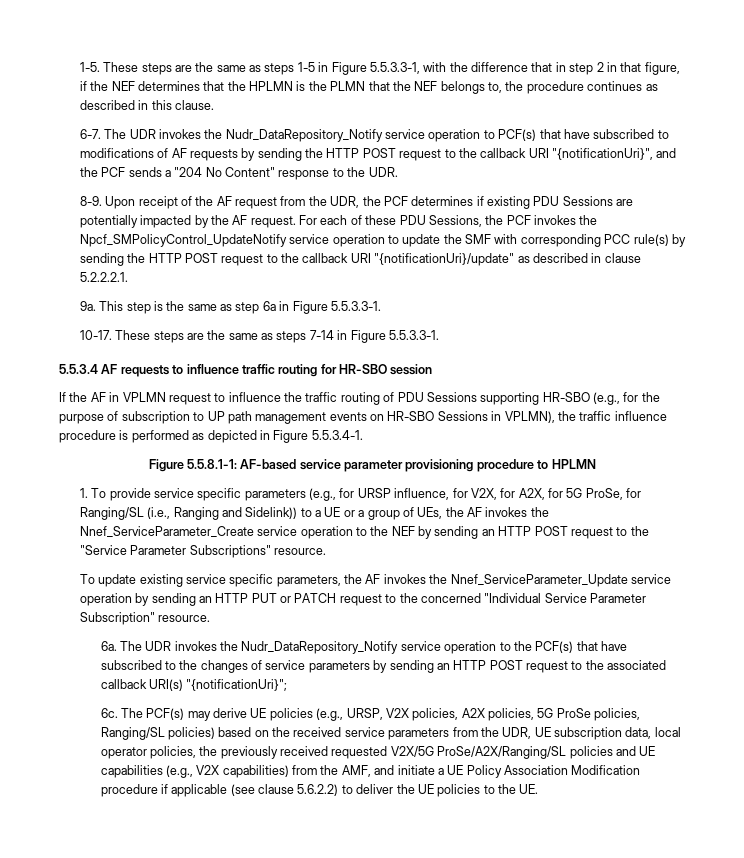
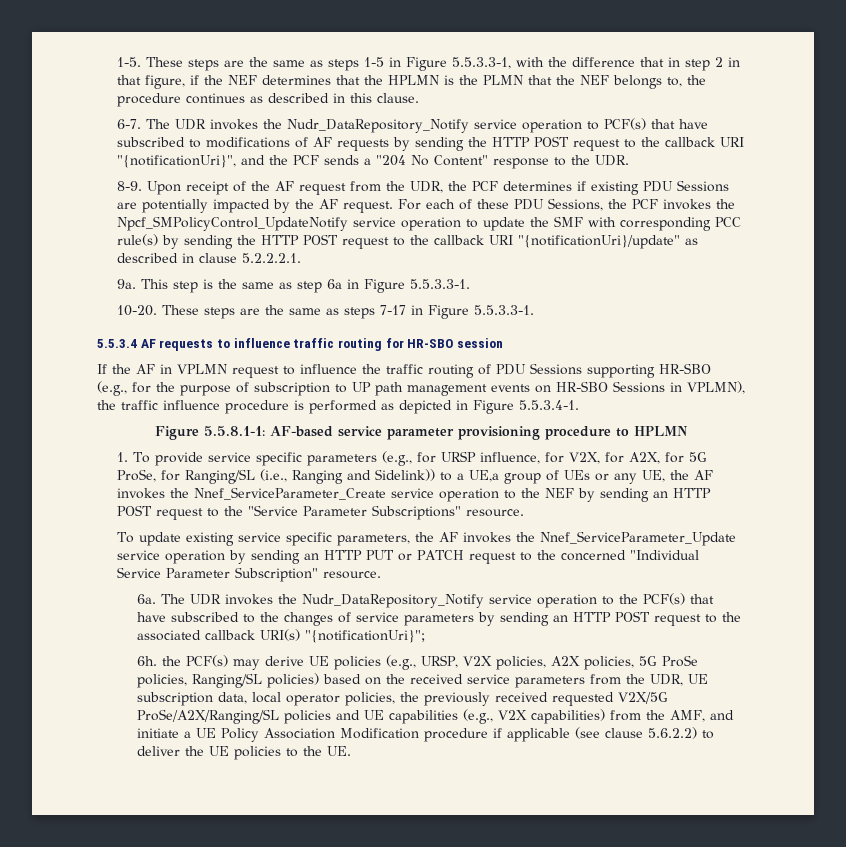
- 10-17. These steps are the same as steps 7-14 in Figure 5.5.3.3-1.
+ 10-20. These steps are the same as steps 7-17 in Figure 5.5.3.3-1.
- 1. To provide service specific parameters (e.g., for URSP influence, for V2X, for A2X, for 5G ProSe, for Ranging/SL (i.e., Ranging and Sidelink)) to a UE or a group of UEs, the AF invokes the Nnef_ServiceParameter_Create service operation to the NEF by sending an HTTP POST request to the "Service Parameter Subscriptions" resource.
+ 1. To provide service specific parameters (e.g., for URSP influence, for V2X, for A2X, for 5G ProSe, for Ranging/SL (i.e., Ranging and Sidelink)) to a UE,a group of UEs or any UE, the AF invokes the Nnef_ServiceParameter_Create service operation to the NEF by sending an HTTP POST request to the "Service Parameter Subscriptions" resource.
- 6c. The PCF(s) may derive UE policies (e.g., URSP, V2X policies, A2X policies, 5G ProSe policies, Ranging/SL policies) based on the received service parameters from the UDR, UE subscription data, local operator policies, the previously received requested V2X/5G ProSe/A2X/Ranging/SL policies and UE capabilities (e.g., V2X capabilities) from the AMF, and initiate a UE Policy Association Modification procedure if applicable (see clause 5.6.2.2) to deliver the UE policies to the UE.
+ 6h. the PCF(s) may derive UE policies (e.g., URSP, V2X policies, A2X policies, 5G ProSe policies, Ranging/SL policies) based on the received service parameters from the UDR, UE subscription data, local operator policies, the previously received requested V2X/5G ProSe/A2X/Ranging/SL policies and UE capabilities (e.g., V2X capabilities) from the AMF, and initiate a UE Policy Association Modification procedure if applicable (see clause 5.6.2.2) to deliver the UE policies to the UE.

